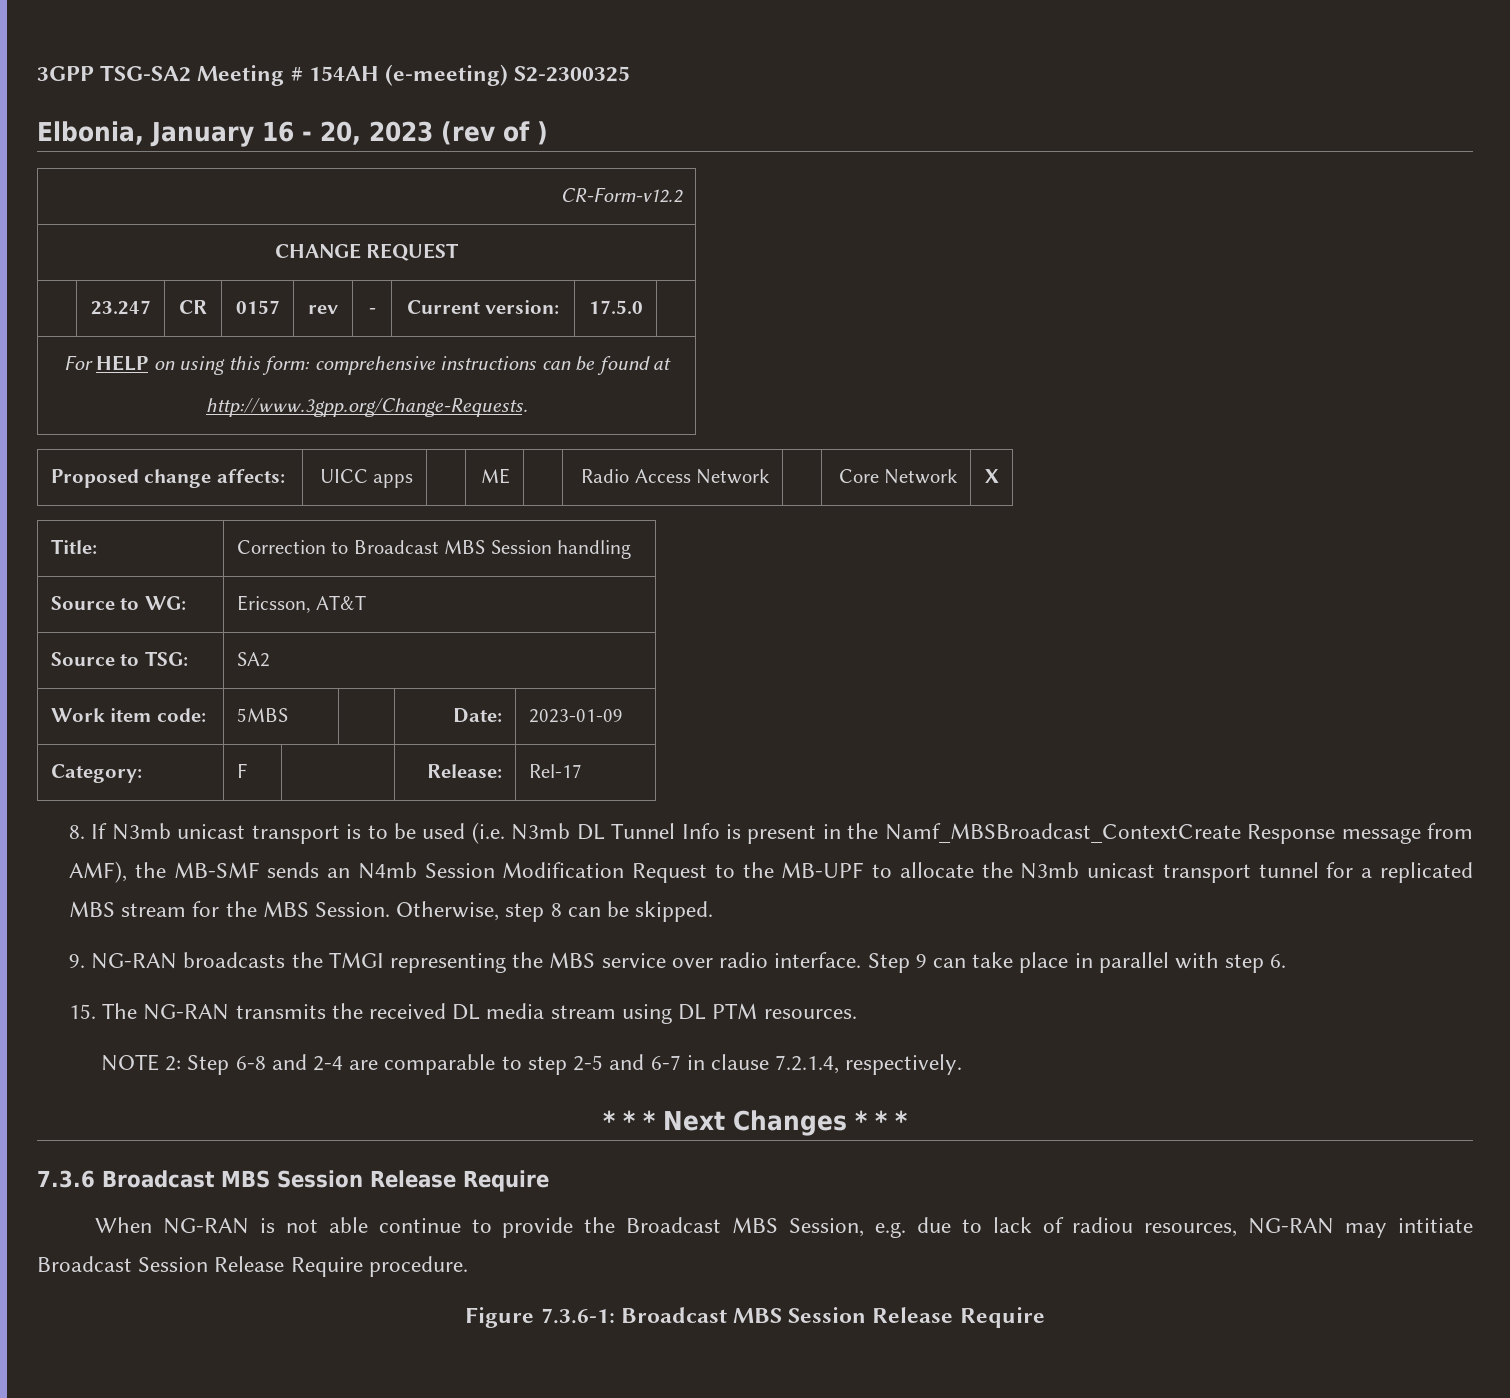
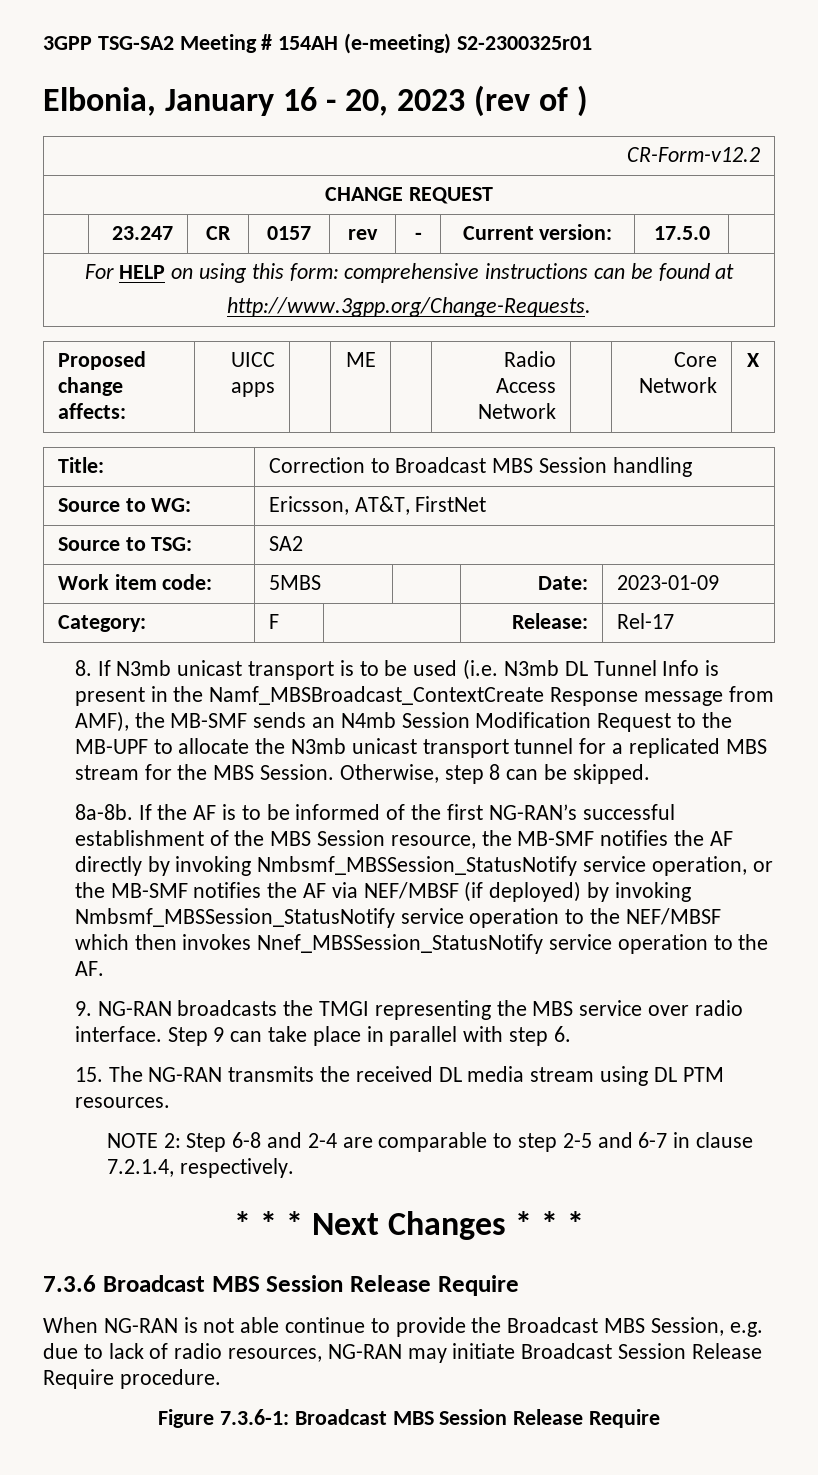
- 3GPP TSG-SA2 Meeting # 154AH (e-meeting) S2-2300325
+ 3GPP TSG-SA2 Meeting # 154AH (e-meeting) S2-2300325r01
- Source to WG: | Ericsson, AT&T
+ Source to WG: | Ericsson, AT&T, FirstNet
+ 8a-8b. If the AF is to be informed of the first NG-RAN’s successful establishment of the MBS Session resource, the MB-SMF notifies the AF directly by invoking Nmbsmf_MBSSession_StatusNotify service operation, or the MB-SMF notifies the AF via NEF/MBSF (if deployed) by invoking Nmbsmf_MBSSession_StatusNotify service operation to the NEF/MBSF which then invokes Nnef_MBSSession_StatusNotify service operation to the AF.
- When NG-RAN is not able continue to provide the Broadcast MBS Session, e.g. due to lack of radiou resources, NG-RAN may intitiate Broadcast Session Release Require procedure.
+ When NG-RAN is not able continue to provide the Broadcast MBS Session, e.g. due to lack of radio resources, NG-RAN may initiate Broadcast Session Release Require procedure.

